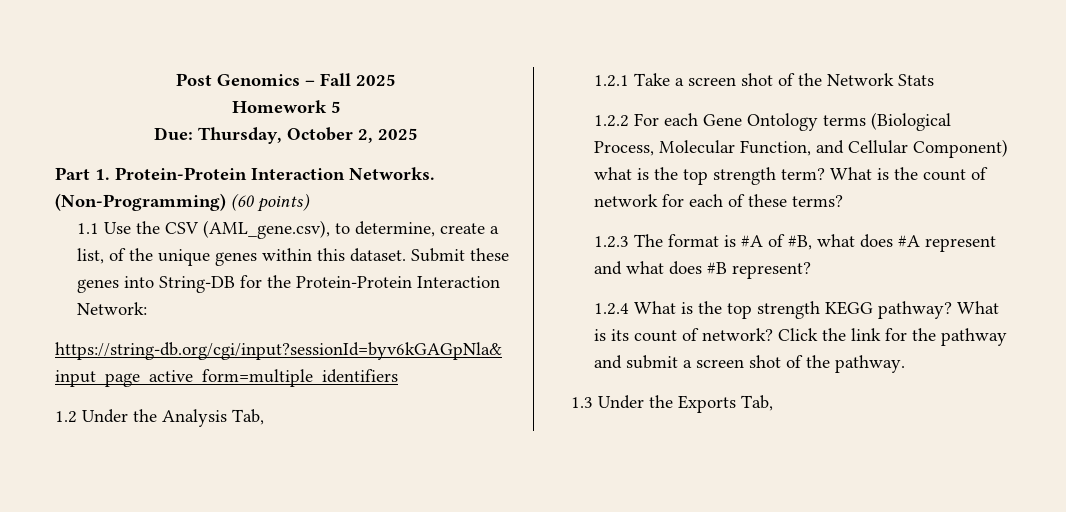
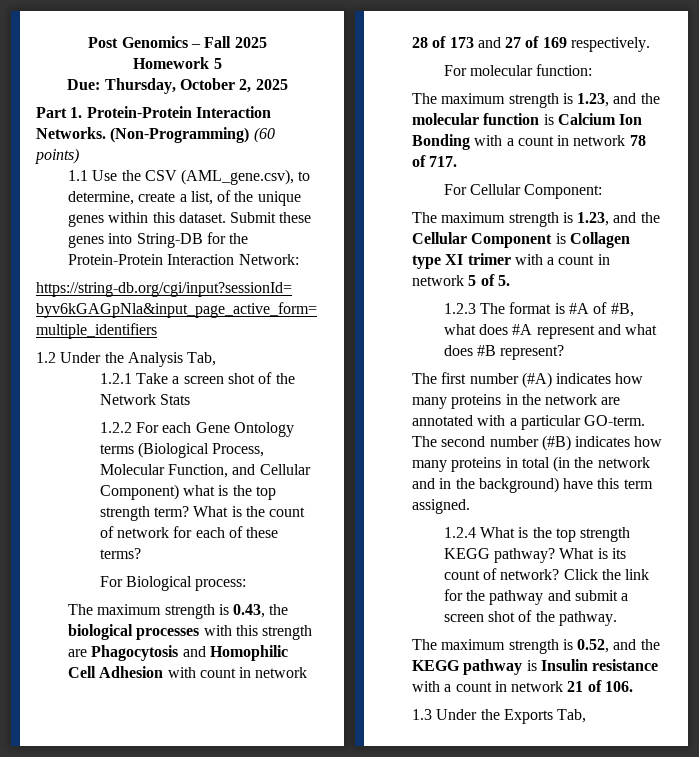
+ For Biological process:
+ The maximum strength is 0.43, the biological processes with this strength are Phagocytosis and Homophilic Cell Adhesion with count in network 28 of 173 and 27 of 169 respectively.
+ For molecular function:
+ The maximum strength is 1.23, and the molecular function is Calcium Ion Bonding with a count in network 78 of 717.
+ For Cellular Component:
+ The maximum strength is 1.23, and the Cellular Component is Collagen type XI trimer with a count in network 5 of 5.
+ The first number (#A) indicates how many proteins in the network are annotated with a particular GO-term. The second number (#B) indicates how many proteins in total (in the network and in the background) have this term assigned.
+ The maximum strength is 0.52, and the KEGG pathway is Insulin resistance with a count in network 21 of 106.

